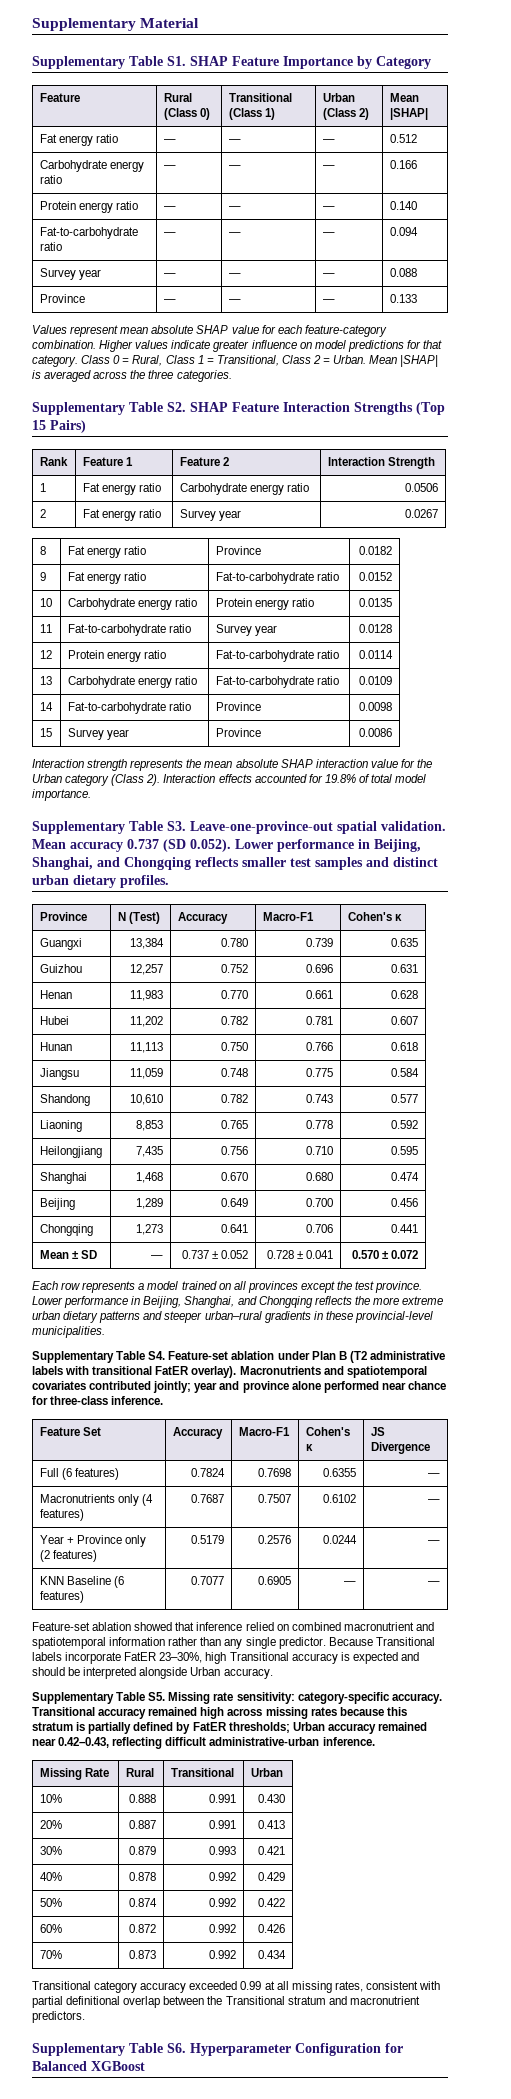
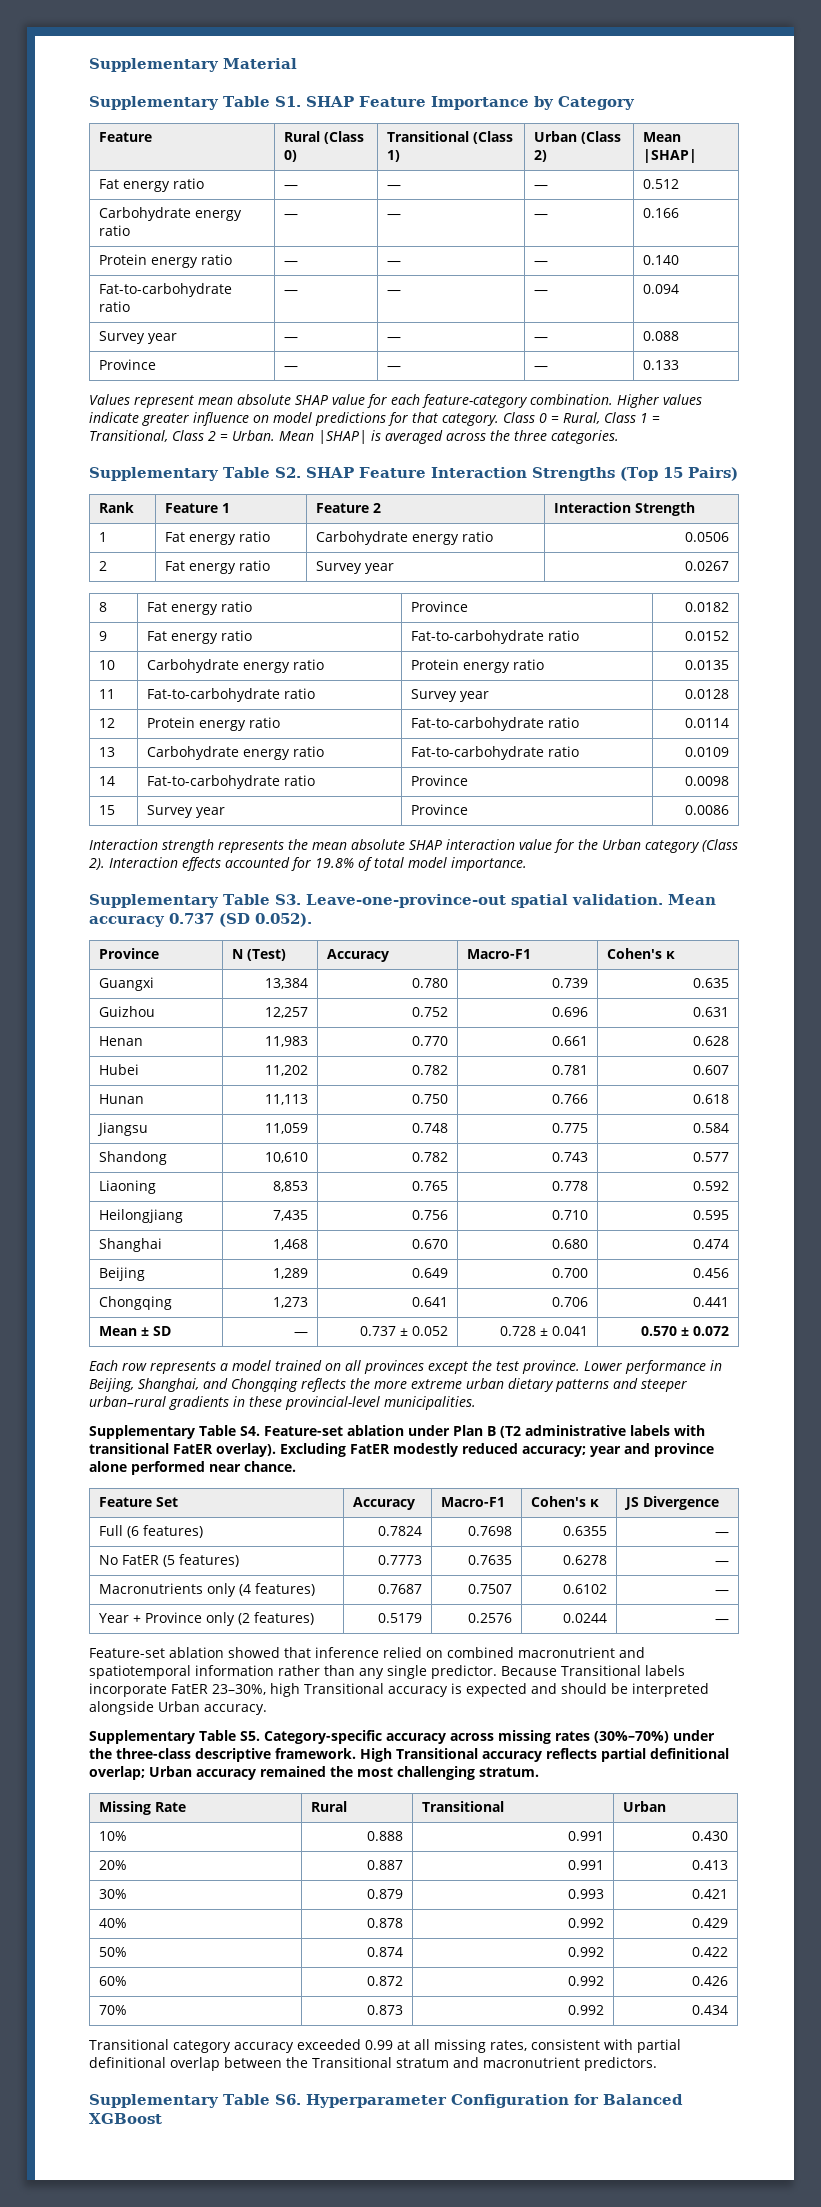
- Mean accuracy 0.737 (SD 0.052). Lower performance in Beijing, Shanghai, and Chongqing reflects smaller test samples and distinct urban dietary profiles.
+ Mean accuracy 0.737 (SD 0.052).
- Macronutrients and spatiotemporal covariates contributed jointly; year and province alone performed near chance for three-class inference.
+ Excluding FatER modestly reduced accuracy; year and province alone performed near chance.
+ No FatER (5 features) | 0.7773 | 0.7635 | 0.6278 | —
- KNN Baseline (6 features) | 0.7077 | 0.6905 | — | —
- Supplementary Table S5. Missing rate sensitivity: category-specific accuracy. Transitional accuracy remained high across missing rates because this stratum is partially defined by FatER thresholds; Urban accuracy remained near 0.42–0.43, reflecting difficult administrative-urban inference.
+ Supplementary Table S5. Category-specific accuracy across missing rates (30%–70%) under the three-class descriptive framework. High Transitional accuracy reflects partial definitional overlap; Urban accuracy remained the most challenging stratum.

